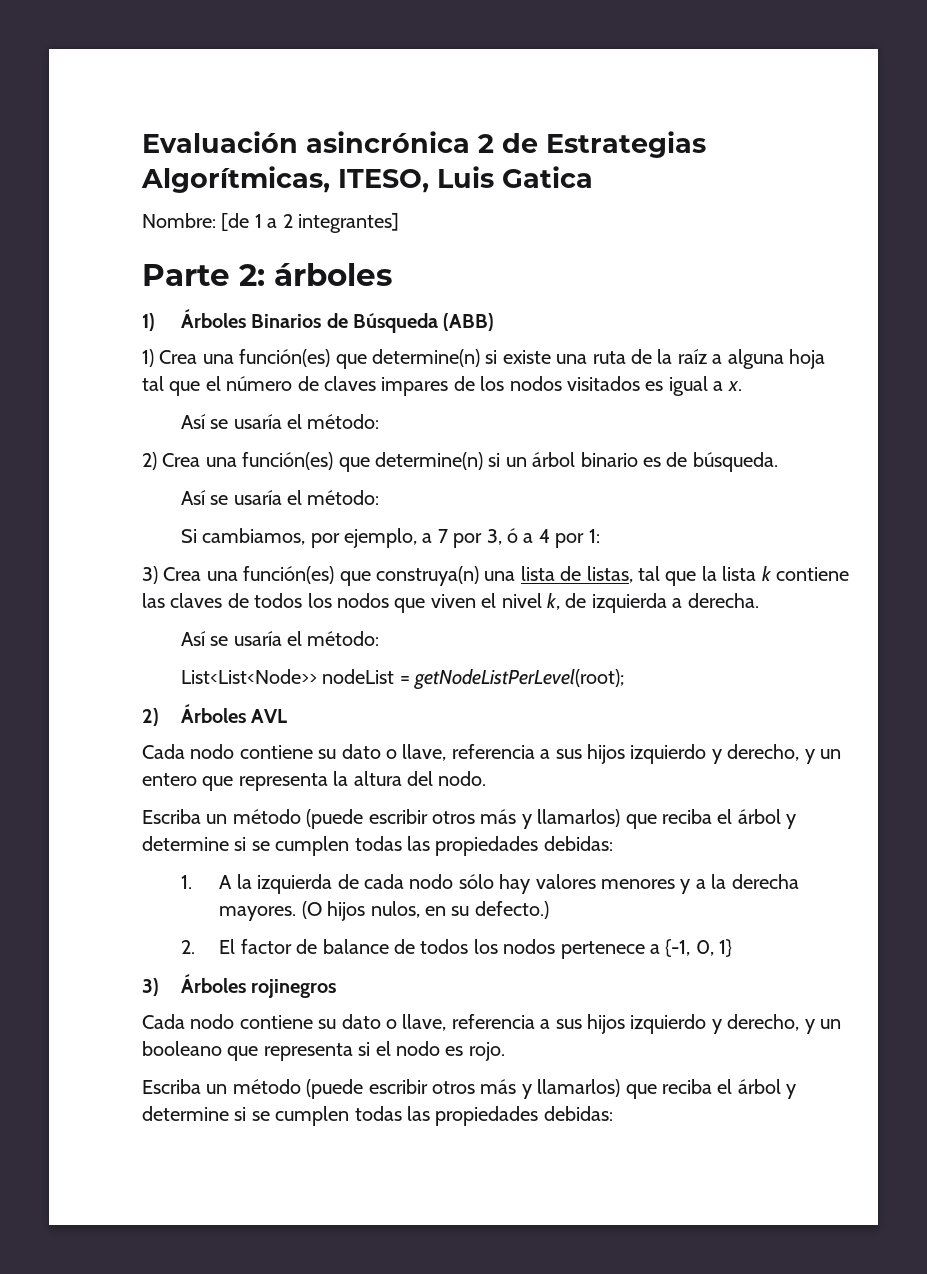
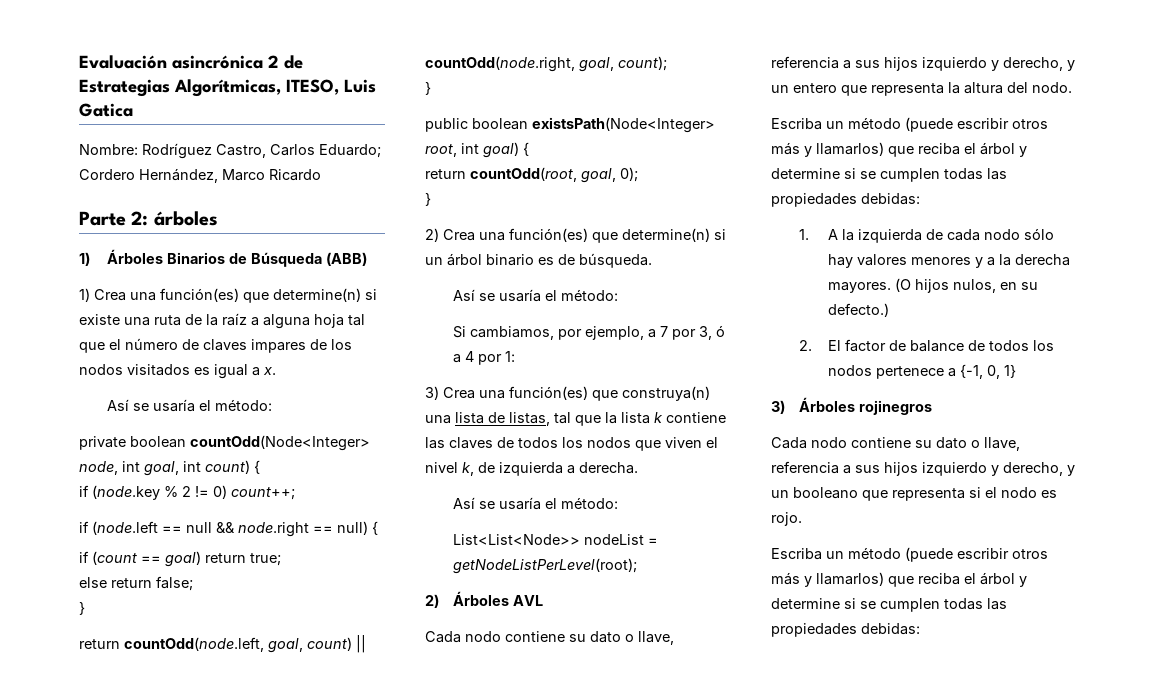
- Nombre: [de 1 a 2 integrantes]
+ Nombre: Rodríguez Castro, Carlos Eduardo; Cordero Hernández, Marco Ricardo
+ private boolean countOdd(Node<Integer> node, int goal, int count) {
+ if (node.key % 2 != 0) count++;
+ if (node.left == null && node.right == null) {
+ if (count == goal) return true;
+ else return false;
+ }
+ return countOdd(node.left, goal, count) || countOdd(node.right, goal, count);
+ }
+ public boolean existsPath(Node<Integer> root, int goal) {
+ return countOdd(root, goal, 0);
+ }

